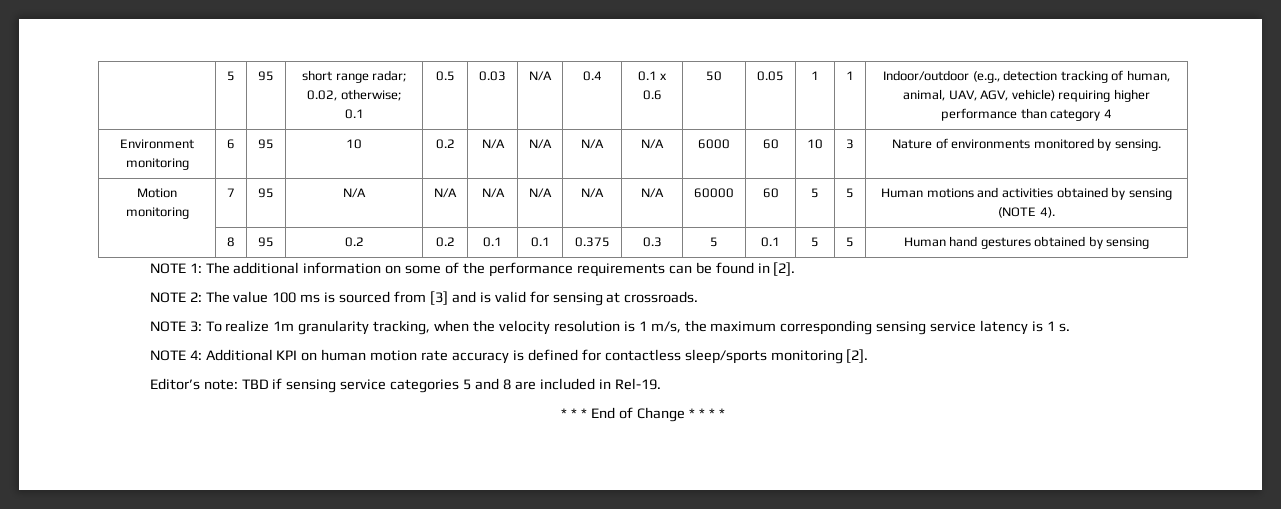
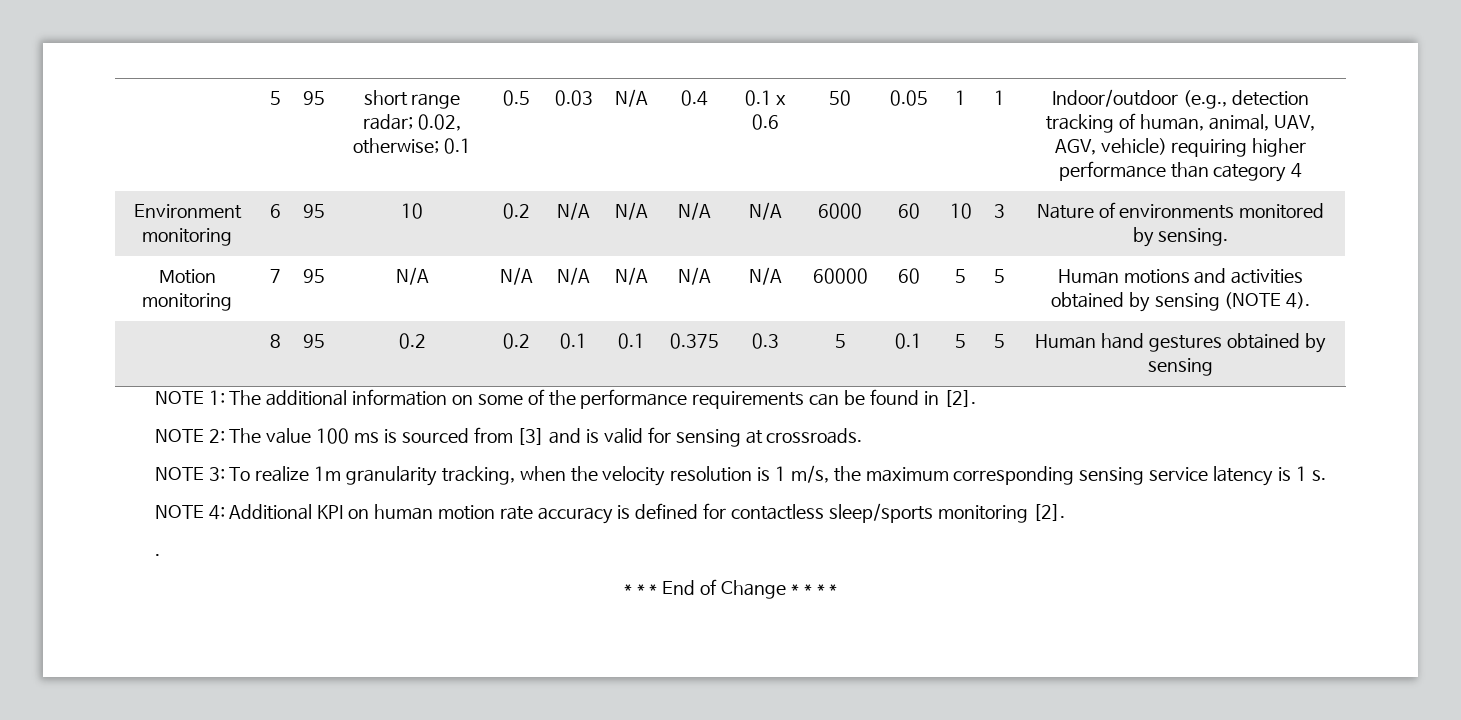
- Editor’s note: TBD if sensing service categories 5 and 8 are included in Rel-19.
+ .

